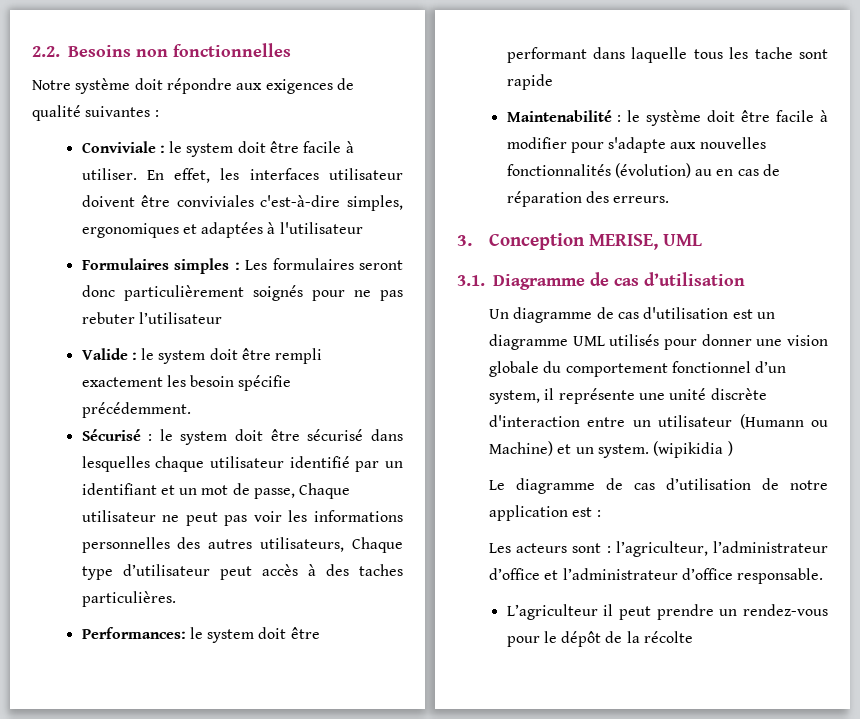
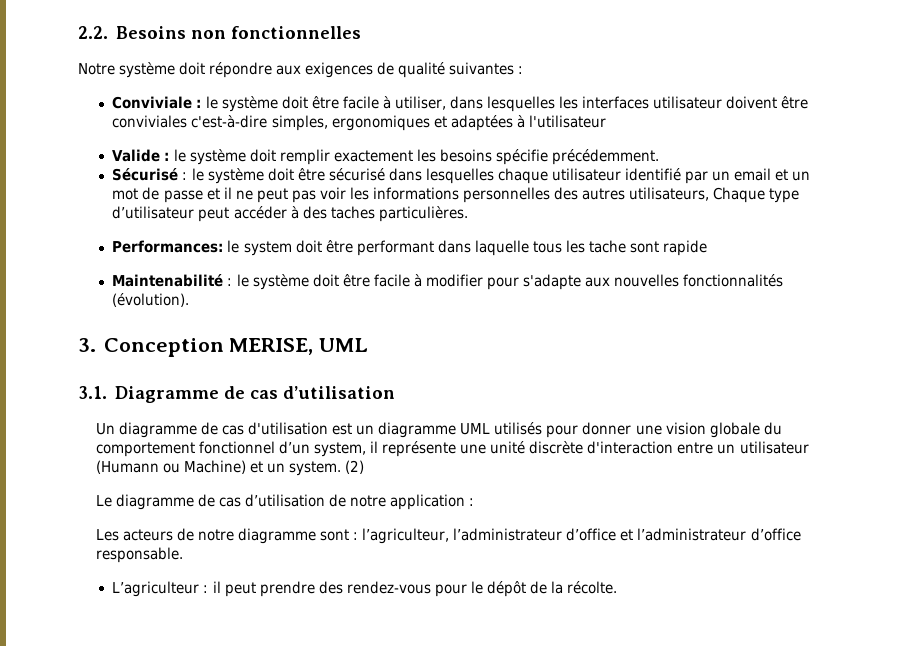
- Conviviale : le system doit être facile à utiliser. En effet, les interfaces utilisateur doivent être conviviales c'est-à-dire simples, ergonomiques et adaptées à l'utilisateur
+ Conviviale : le système doit être facile à utiliser, dans lesquelles les interfaces utilisateur doivent être conviviales c'est-à-dire simples, ergonomiques et adaptées à l'utilisateur
- Formulaires simples : Les formulaires seront donc particulièrement soignés pour ne pas rebuter l’utilisateur
- Valide : le system doit être rempli exactement les besoin spécifie précédemment.
+ Valide : le système doit remplir exactement les besoins spécifie précédemment.
- Sécurisé : le system doit être sécurisé dans lesquelles chaque utilisateur identifié par un identifiant et un mot de passe, Chaque utilisateur ne peut pas voir les informations personnelles des autres utilisateurs, Chaque type d’utilisateur peut accès à des taches particulières.
+ Sécurisé : le système doit être sécurisé dans lesquelles chaque utilisateur identifié par un email et un mot de passe et il ne peut pas voir les informations personnelles des autres utilisateurs, Chaque type d’utilisateur peut accéder à des taches particulières.
- Maintenabilité : le système doit être facile à modifier pour s'adapte aux nouvelles fonctionnalités (évolution) au en cas de réparation des erreurs.
+ Maintenabilité : le système doit être facile à modifier pour s'adapte aux nouvelles fonctionnalités (évolution).
- (wipikidia )
+ (2)
- Le diagramme de cas d’utilisation de notre application est :
+ Le diagramme de cas d’utilisation de notre application :
- Les acteurs sont : l’agriculteur, l’administrateur d’office et l’administrateur d’office responsable.
+ Les acteurs de notre diagramme sont : l’agriculteur, l’administrateur d’office et l’administrateur d’office responsable.
- L’agriculteur il peut prendre un rendez-vous pour le dépôt de la récolte
+ L’agriculteur : il peut prendre des rendez-vous pour le dépôt de la récolte.

